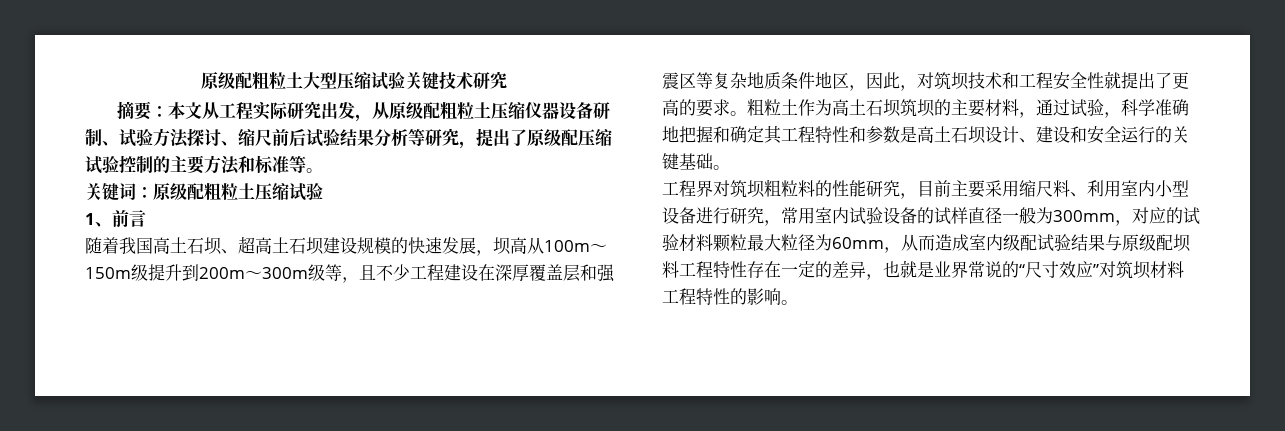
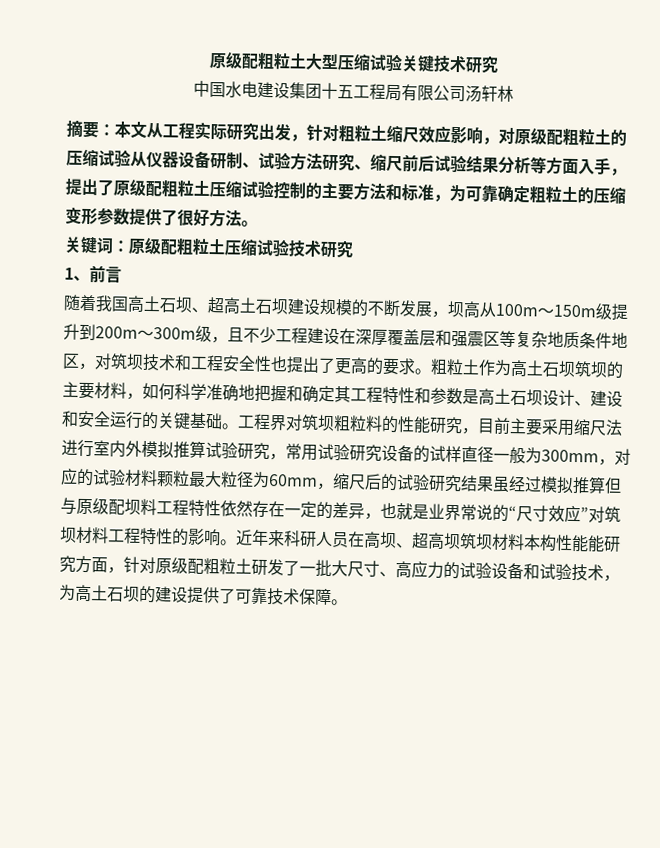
+ 中国水电建设集团十五工程局有限公司汤轩林
- 摘要：本文从工程实际研究出发，从原级配粗粒土压缩仪器设备研制、试验方法探讨、缩尺前后试验结果分析等研究，提出了原级配压缩试验控制的主要方法和标准等。
+ 摘要：本文从工程实际研究出发，针对粗粒土缩尺效应影响，对原级配粗粒土的压缩试验从仪器设备研制、试验方法研究、缩尺前后试验结果分析等方面入手，提出了原级配粗粒土压缩试验控制的主要方法和标准，为可靠确定粗粒土的压缩变形参数提供了很好方法。
- 关键词：原级配粗粒土压缩试验
+ 关键词：原级配粗粒土压缩试验技术研究
- 随着我国高土石坝、超高土石坝建设规模的快速发展，坝高从100m～150m级提升到200m～300m级等，且不少工程建设在深厚覆盖层和强震区等复杂地质条件地区，因此，对筑坝技术和工程安全性就提出了更高的要求。
+ 随着我国高土石坝、超高土石坝建设规模的不断发展，坝高从100m～150m级提升到200m～300m级，且不少工程建设在深厚覆盖层和强震区等复杂地质条件地区，对筑坝技术和工程安全性也提出了更高的要求。
- 粗粒土作为高土石坝筑坝的主要材料，通过试验，科学准确地把握和确定其工程特性和参数是高土石坝设计、建设和安全运行的关键基础。
- 工程界对筑坝粗粒料的性能研究，目前主要采用缩尺料、利用室内小型设备进行研究，常用室内试验设备的试样直径一般为300mm，对应的试验材料颗粒最大粒径为60mm，从而造成室内级配试验结果与原级配坝料工程特性存在一定的差异，也就是业界常说的“尺寸效应”对筑坝材料工程特性的影响。
+ 粗粒土作为高土石坝筑坝的主要材料，如何科学准确地把握和确定其工程特性和参数是高土石坝设计、建设和安全运行的关键基础。工程界对筑坝粗粒料的性能研究，目前主要采用缩尺法进行室内外模拟推算试验研究，常用试验研究设备的试样直径一般为300mm，对应的试验材料颗粒最大粒径为60mm，缩尺后的试验研究结果虽经过模拟推算但与原级配坝料工程特性依然存在一定的差异，也就是业界常说的“尺寸效应”对筑坝材料工程特性的影响。
+ 近年来科研人员在高坝、超高坝筑坝材料本构性能能研究方面，针对原级配粗粒土研发了一批大尺寸、高应力的试验设备和试验技术，为高土石坝的建设提供了可靠技术保障。

